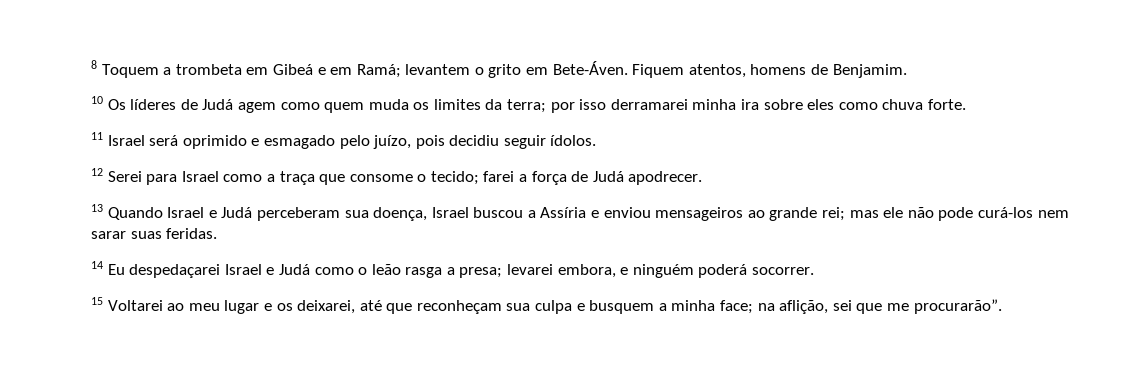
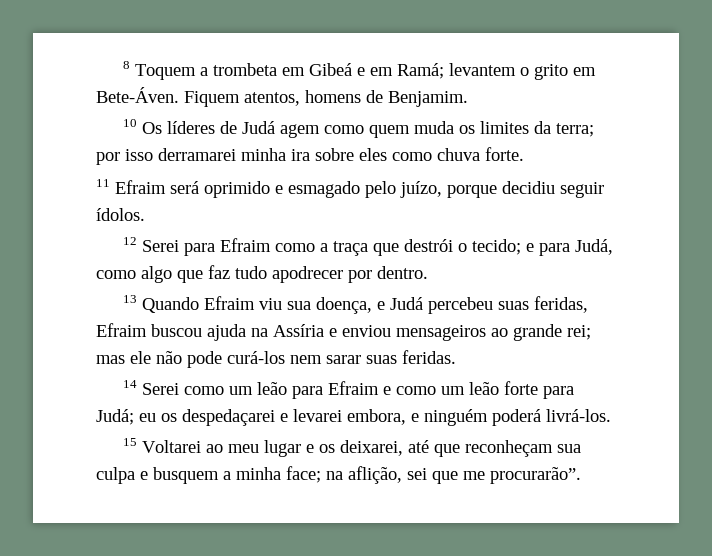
- 11 Israel será oprimido e esmagado pelo juízo, pois decidiu seguir ídolos.
+ 11 Efraim será oprimido e esmagado pelo juízo, porque decidiu seguir ídolos.
- 12 Serei para Israel como a traça que consome o tecido; farei a força de Judá apodrecer.
- 13 Quando Israel e Judá perceberam sua doença, Israel buscou a Assíria e enviou mensageiros ao grande rei; mas ele não pode curá-los nem sarar suas feridas.
+ 12 Serei para Efraim como a traça que destrói o tecido; e para Judá, como algo que faz tudo apodrecer por dentro.
+ 13 Quando Efraim viu sua doença, e Judá percebeu suas feridas, Efraim buscou ajuda na Assíria e enviou mensageiros ao grande rei; mas ele não pode curá-los nem sarar suas feridas.
- 14 Eu despedaçarei Israel e Judá como o leão rasga a presa; levarei embora, e ninguém poderá socorrer.
+ 14 Serei como um leão para Efraim e como um leão forte para Judá; eu os despedaçarei e levarei embora, e ninguém poderá livrá-los.

